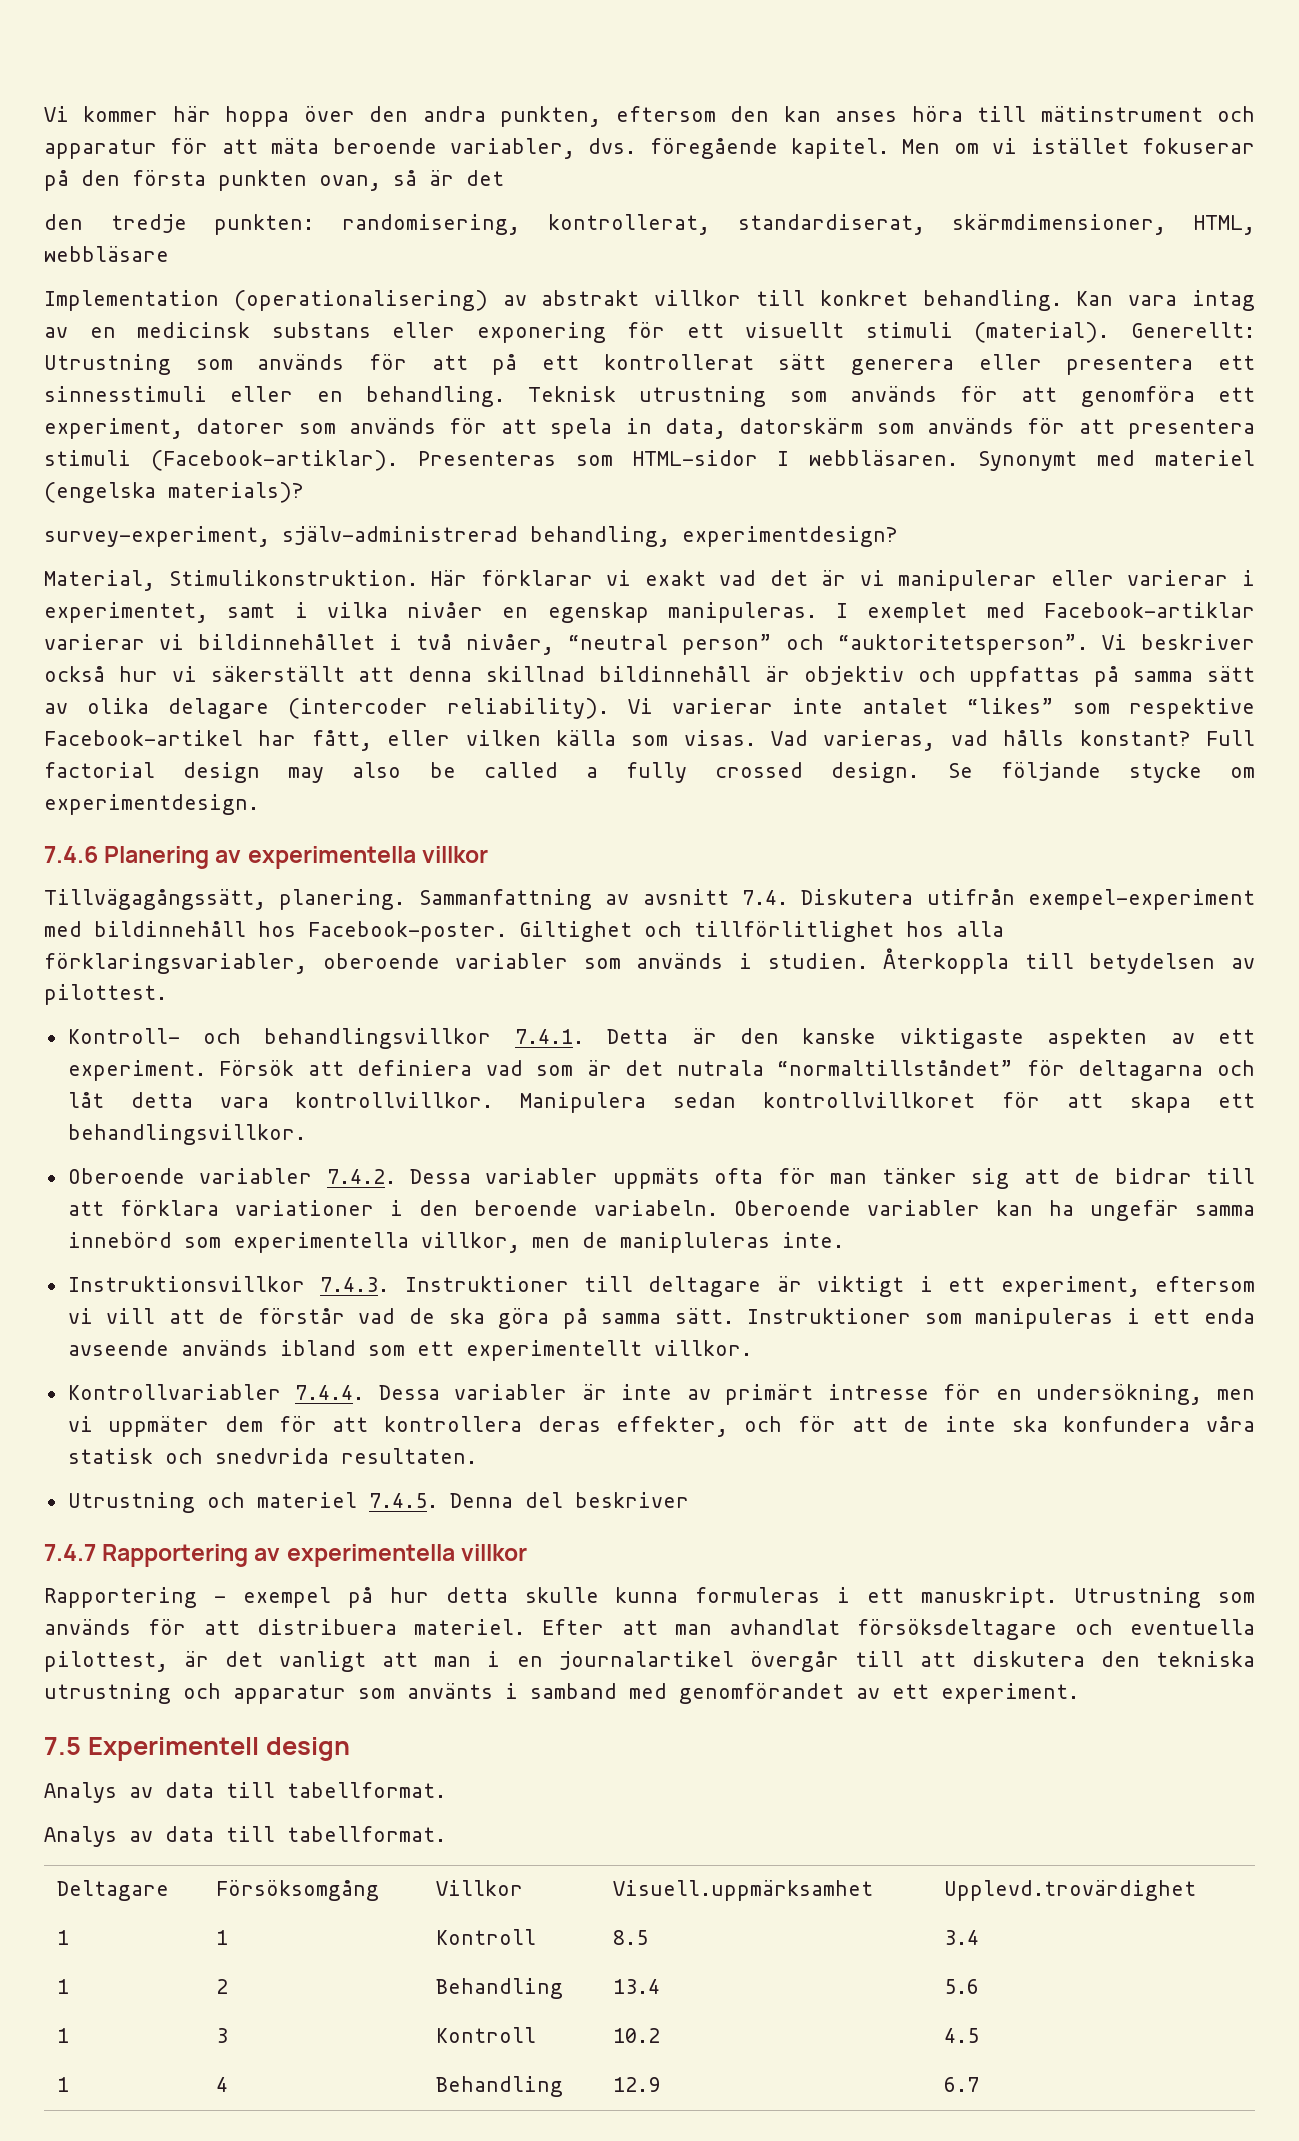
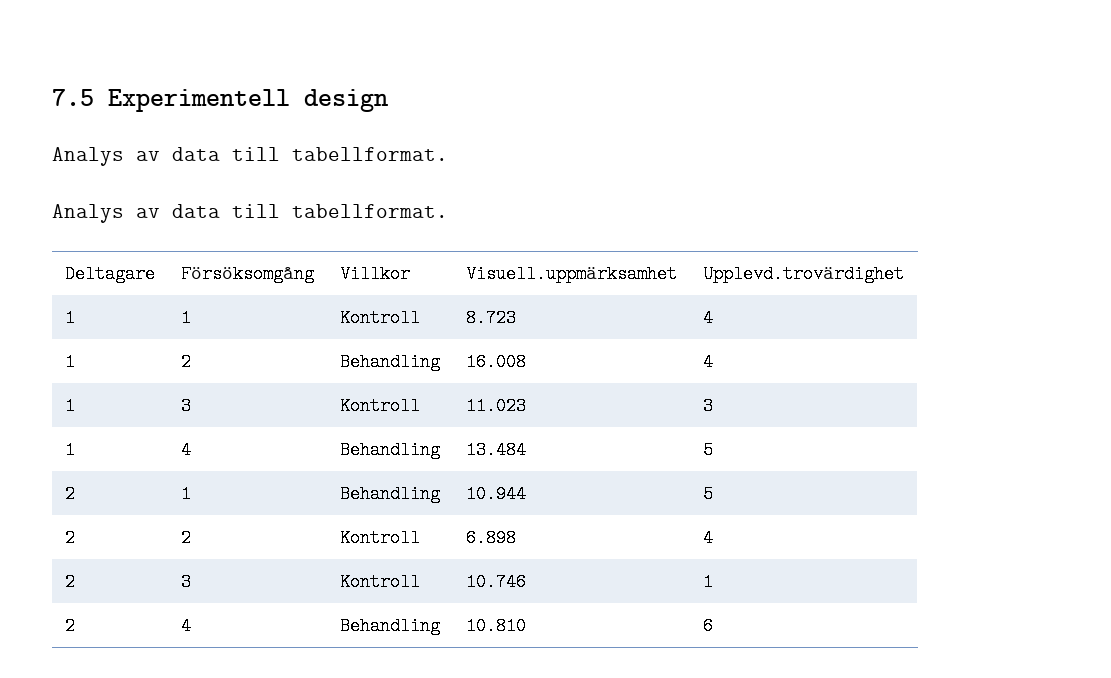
- Vi kommer här hoppa över den andra punkten, eftersom den kan anses höra till mätinstrument och apparatur för att mäta beroende variabler, dvs. föregående kapitel. Men om vi istället fokuserar på den första punkten ovan, så är det
- den tredje punkten: randomisering, kontrollerat, standardiserat, skärmdimensioner, HTML, webbläsare
- Implementation (operationalisering) av abstrakt villkor till konkret behandling. Kan vara intag av en medicinsk substans eller exponering för ett visuellt stimuli (material). Generellt: Utrustning som används för att på ett kontrollerat sätt generera eller presentera ett sinnesstimuli eller en behandling. Teknisk utrustning som används för att genomföra ett experiment, datorer som används för att spela in data, datorskärm som används för att presentera stimuli (Facebook-artiklar). Presenteras som HTML-sidor I webbläsaren. Synonymt med materiel (engelska materials)?
- survey-experiment, själv-administrerad behandling, experimentdesign?
- Material, Stimulikonstruktion. Här förklarar vi exakt vad det är vi manipulerar eller varierar i experimentet, samt i vilka nivåer en egenskap manipuleras. I exemplet med Facebook-artiklar varierar vi bildinnehållet i två nivåer, “neutral person” och “auktoritetsperson”. Vi beskriver också hur vi säkerställt att denna skillnad bildinnehåll är objektiv och uppfattas på samma sätt av olika delagare (intercoder reliability). Vi varierar inte antalet “likes” som respektive Facebook-artikel har fått, eller vilken källa som visas. Vad varieras, vad hålls konstant? Full factorial design may also be called a fully crossed design. Se följande stycke om experimentdesign.
- 7.4.6 Planering av experimentella villkor
- Tillvägagångssätt, planering. Sammanfattning av avsnitt 7.4. Diskutera utifrån exempel-experiment med bildinnehåll hos Facebook-poster. Giltighet och tillförlitlighet hos alla förklaringsvariabler, oberoende variabler som används i studien. Återkoppla till betydelsen av pilottest.
- Kontroll- och behandlingsvillkor 7.4.1. Detta är den kanske viktigaste aspekten av ett experiment. Försök att definiera vad som är det nutrala “normaltillståndet” för deltagarna och låt detta vara kontrollvillkor. Manipulera sedan kontrollvillkoret för att skapa ett behandlingsvillkor.
- Oberoende variabler 7.4.2. Dessa variabler uppmäts ofta för man tänker sig att de bidrar till att förklara variationer i den beroende variabeln. Oberoende variabler kan ha ungefär samma innebörd som experimentella villkor, men de manipluleras inte.
- Instruktionsvillkor 7.4.3. Instruktioner till deltagare är viktigt i ett experiment, eftersom vi vill att de förstår vad de ska göra på samma sätt. Instruktioner som manipuleras i ett enda avseende används ibland som ett experimentellt villkor.
- Kontrollvariabler 7.4.4. Dessa variabler är inte av primärt intresse för en undersökning, men vi uppmäter dem för att kontrollera deras effekter, och för att de inte ska konfundera våra statisk och snedvrida resultaten.
- Utrustning och materiel 7.4.5. Denna del beskriver
- 7.4.7 Rapportering av experimentella villkor
- Rapportering - exempel på hur detta skulle kunna formuleras i ett manuskript. Utrustning som används för att distribuera materiel. Efter att man avhandlat försöksdeltagare och eventuella pilottest, är det vanligt att man i en journalartikel övergår till att diskutera den tekniska utrustning och apparatur som använts i samband med genomförandet av ett experiment.
- 1 | 1 | Kontroll | 8.5 | 3.4
+ 1 | 1 | Kontroll | 8.723 | 4
- 1 | 2 | Behandling | 13.4 | 5.6
+ 1 | 2 | Behandling | 16.008 | 4
- 1 | 3 | Kontroll | 10.2 | 4.5
+ 1 | 3 | Kontroll | 11.023 | 3
- 1 | 4 | Behandling | 12.9 | 6.7
+ 1 | 4 | Behandling | 13.484 | 5
+ 2 | 1 | Behandling | 10.944 | 5
+ 2 | 2 | Kontroll | 6.898 | 4
+ 2 | 3 | Kontroll | 10.746 | 1
+ 2 | 4 | Behandling | 10.810 | 6

